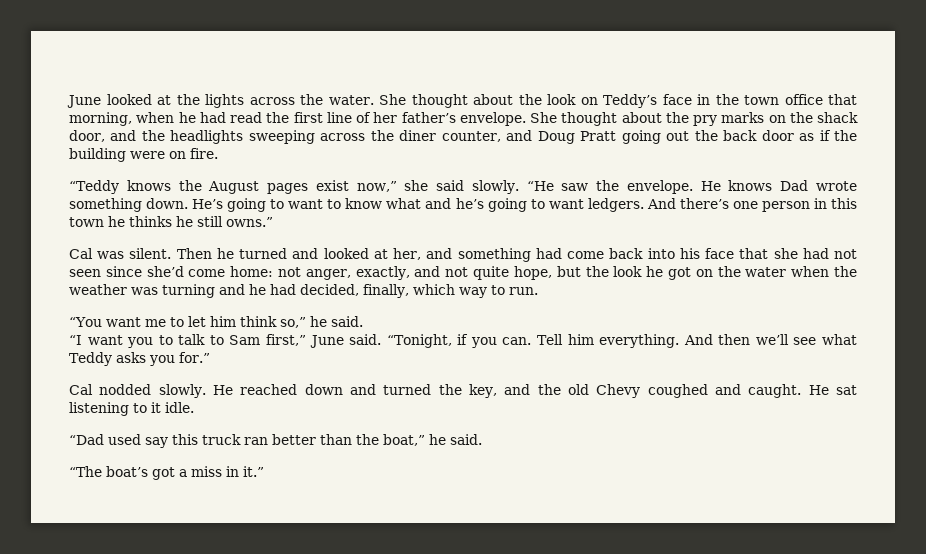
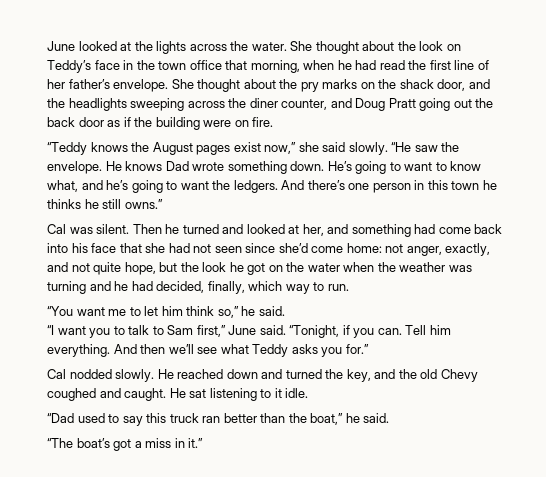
- He’s going to want to know what and he’s going to want ledgers.
+ He’s going to want to know what, and he’s going to want the ledgers.
- “Dad used say this truck ran better than the boat,” he said.
+ “Dad used to say this truck ran better than the boat,” he said.

